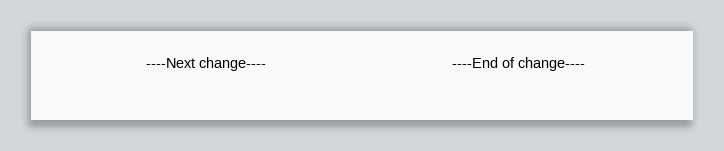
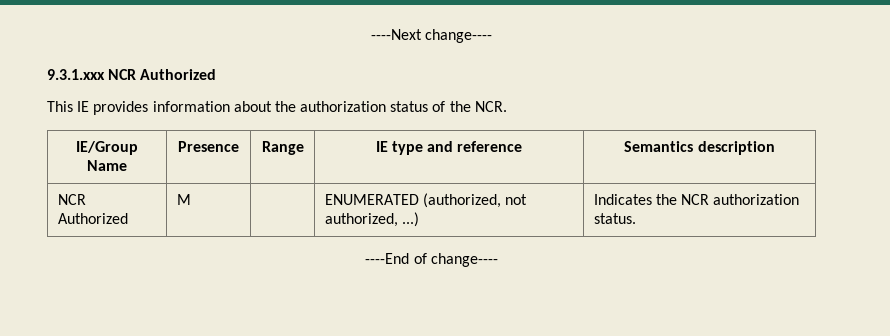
+ 9.3.1.xxx NCR Authorized
+ This IE provides information about the authorization status of the NCR.
+ IE/Group Name | Presence | Range | IE type and reference | Semantics description
+ NCR Authorized | M | | ENUMERATED (authorized, not authorized, ...) | Indicates the NCR authorization status.

